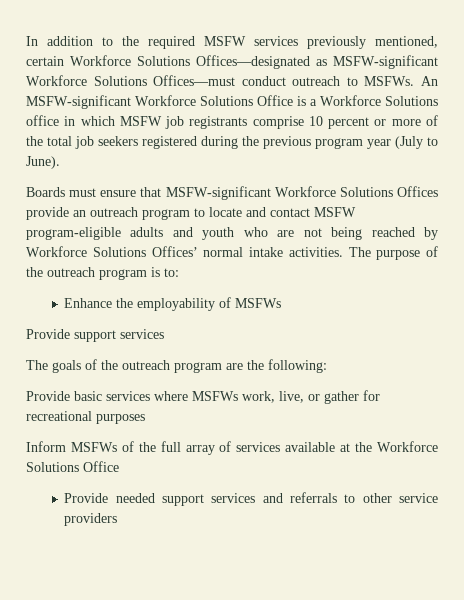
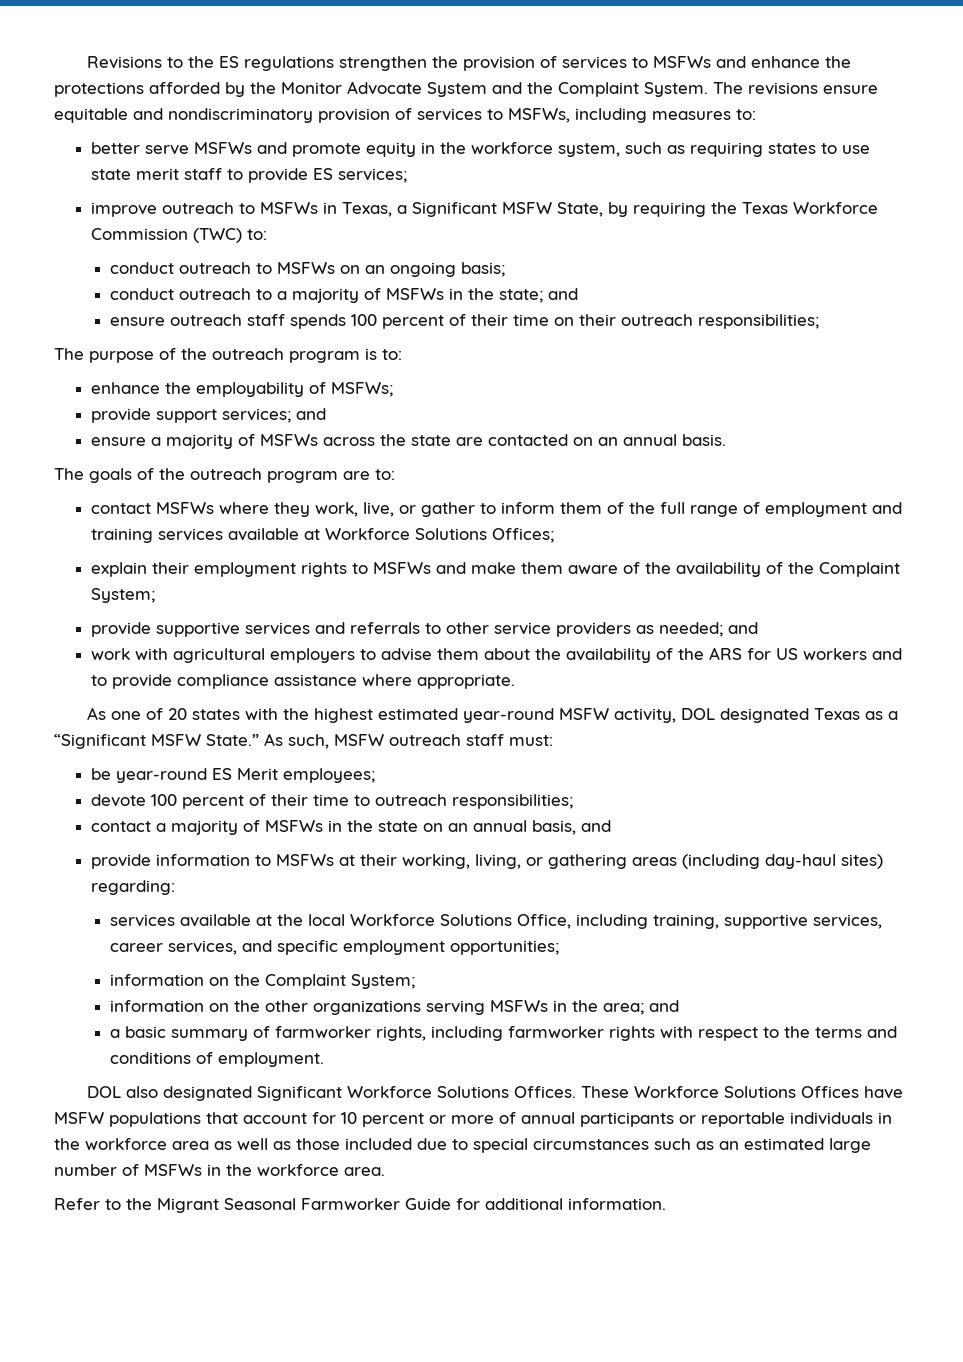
- In addition to the required MSFW services previously mentioned, certain Workforce Solutions Offices—designated as MSFW-significant Workforce Solutions Offices—must conduct outreach to MSFWs. An MSFW-significant Workforce Solutions Office is a Workforce Solutions office in which MSFW job registrants comprise 10 percent or more of the total job seekers registered during the previous program year (July to June).
- Boards must ensure that MSFW-significant Workforce Solutions Offices provide an outreach program to locate and contact MSFW program-eligible adults and youth who are not being reached by Workforce Solutions Offices’ normal intake activities. The purpose of the outreach program is to:
+ Revisions to the ES regulations strengthen the provision of services to MSFWs and enhance the protections afforded by the Monitor Advocate System and the Complaint System. The revisions ensure equitable and nondiscriminatory provision of services to MSFWs, including measures to:
+ better serve MSFWs and promote equity in the workforce system, such as requiring states to use state merit staff to provide ES services;
+ improve outreach to MSFWs in Texas, a Significant MSFW State, by requiring the Texas Workforce Commission (TWC) to:
+ conduct outreach to MSFWs on an ongoing basis;
+ conduct outreach to a majority of MSFWs in the state; and
+ ensure outreach staff spends 100 percent of their time on their outreach responsibilities;
+ The purpose of the outreach program is to:
- Enhance the employability of MSFWs
- Provide support services
+ enhance the employability of MSFWs;
+ provide support services; and
+ ensure a majority of MSFWs across the state are contacted on an annual basis.
- The goals of the outreach program are the following:
- Provide basic services where MSFWs work, live, or gather for recreational purposes
- Inform MSFWs of the full array of services available at the Workforce Solutions Office
- Provide needed support services and referrals to other service providers
+ The goals of the outreach program are to:
+ contact MSFWs where they work, live, or gather to inform them of the full range of employment and training services available at Workforce Solutions Offices;
+ explain their employment rights to MSFWs and make them aware of the availability of the Complaint System;
+ provide supportive services and referrals to other service providers as needed; and
+ work with agricultural employers to advise them about the availability of the ARS for US workers and to provide compliance assistance where appropriate.
+ As one of 20 states with the highest estimated year-round MSFW activity, DOL designated Texas as a “Significant MSFW State.” As such, MSFW outreach staff must:
+ be year-round ES Merit employees;
+ devote 100 percent of their time to outreach responsibilities;
+ contact a majority of MSFWs in the state on an annual basis, and
+ provide information to MSFWs at their working, living, or gathering areas (including day-haul sites) regarding:
+ services available at the local Workforce Solutions Office, including training, supportive services, career services, and specific employment opportunities;
+ information on the Complaint System;
+ information on the other organizations serving MSFWs in the area; and
+ a basic summary of farmworker rights, including farmworker rights with respect to the terms and conditions of employment.
+ DOL also designated Significant Workforce Solutions Offices. These Workforce Solutions Offices have MSFW populations that account for 10 percent or more of annual participants or reportable individuals in the workforce area as well as those included due to special circumstances such as an estimated large number of MSFWs in the workforce area.
+ Refer to the Migrant Seasonal Farmworker Guide for additional information.

